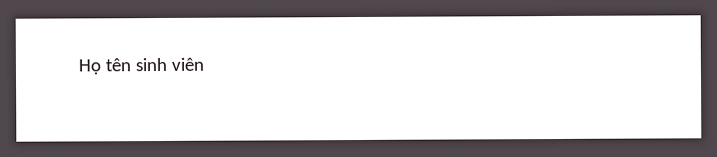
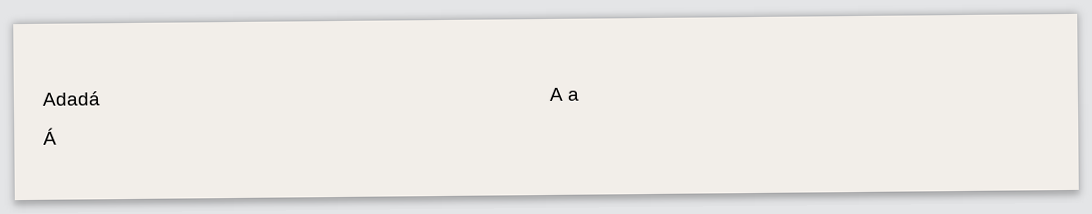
- Họ tên sinh viên
+ Adadá
+ Á
+ A a

